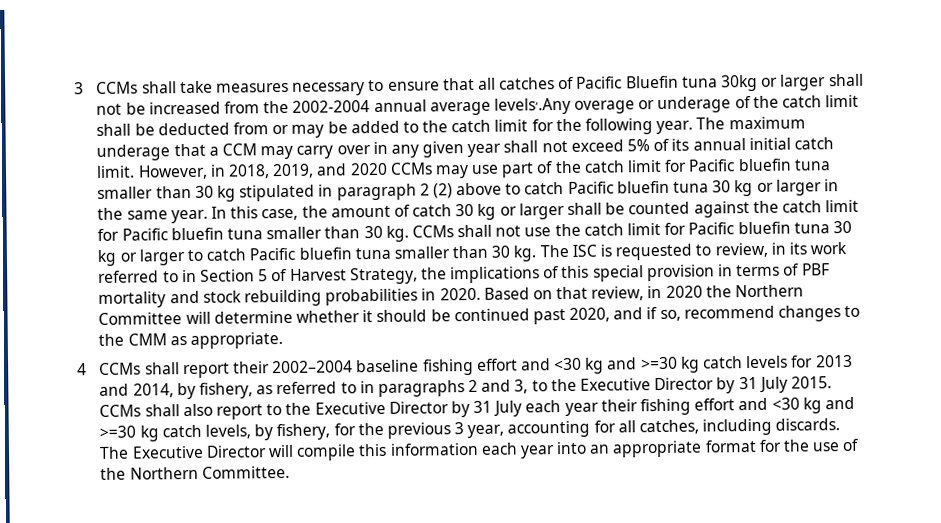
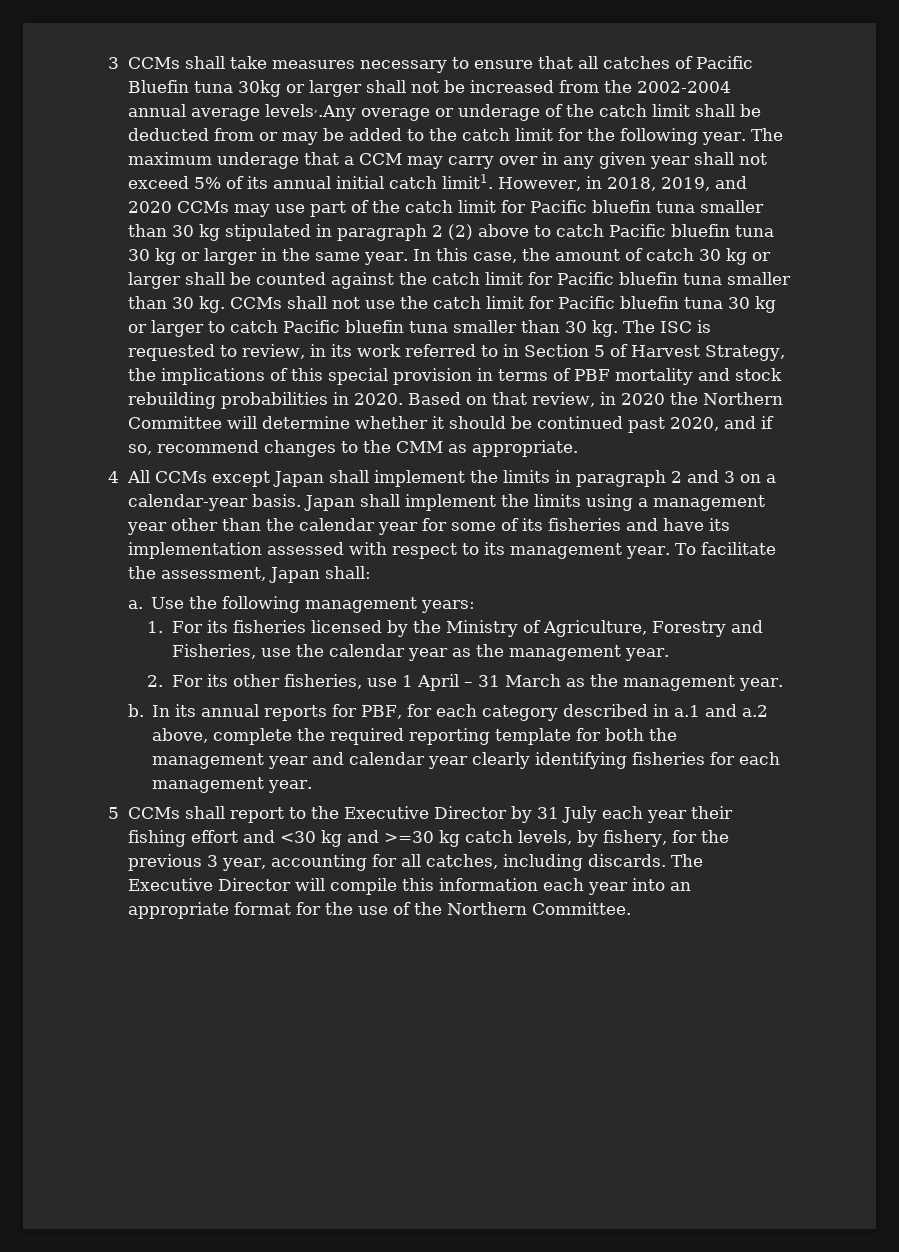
- The maximum underage that a CCM may carry over in any given year shall not exceed 5% of its annual initial catch limit.
+ The maximum underage that a CCM may carry over in any given year shall not exceed 5% of its annual initial catch limit1.
- 4 CCMs shall report their 2002–2004 baseline fishing effort and <30 kg and >=30 kg catch levels for 2013 and 2014, by fishery, as referred to in paragraphs 2 and 3, to the Executive Director by 31 July 2015. CCMs shall also report to the Executive Director by 31 July each year their fishing effort and <30 kg and >=30 kg catch levels, by fishery, for the previous 3 year, accounting for all catches, including discards.
+ 4 All CCMs except Japan shall implement the limits in paragraph 2 and 3 on a calendar-year basis. Japan shall implement the limits using a management year other than the calendar year for some of its fisheries and have its implementation assessed with respect to its management year. To facilitate the assessment, Japan shall:
+ a. Use the following management years:
+ 1. For its fisheries licensed by the Ministry of Agriculture, Forestry and Fisheries, use the calendar year as the management year.
+ 2. For its other fisheries, use 1 April – 31 March as the management year.
+ b. In its annual reports for PBF, for each category described in a.1 and a.2 above, complete the required reporting template for both the management year and calendar year clearly identifying fisheries for each management year.
+ 5 CCMs shall report to the Executive Director by 31 July each year their fishing effort and <30 kg and >=30 kg catch levels, by fishery, for the previous 3 year, accounting for all catches, including discards.

